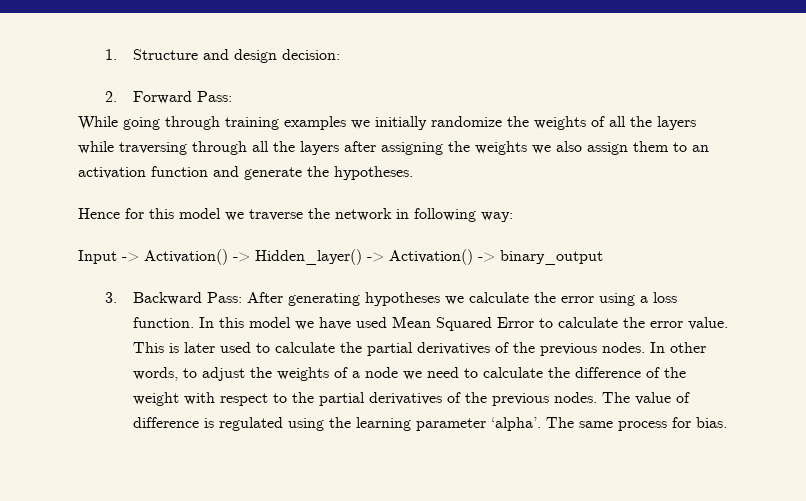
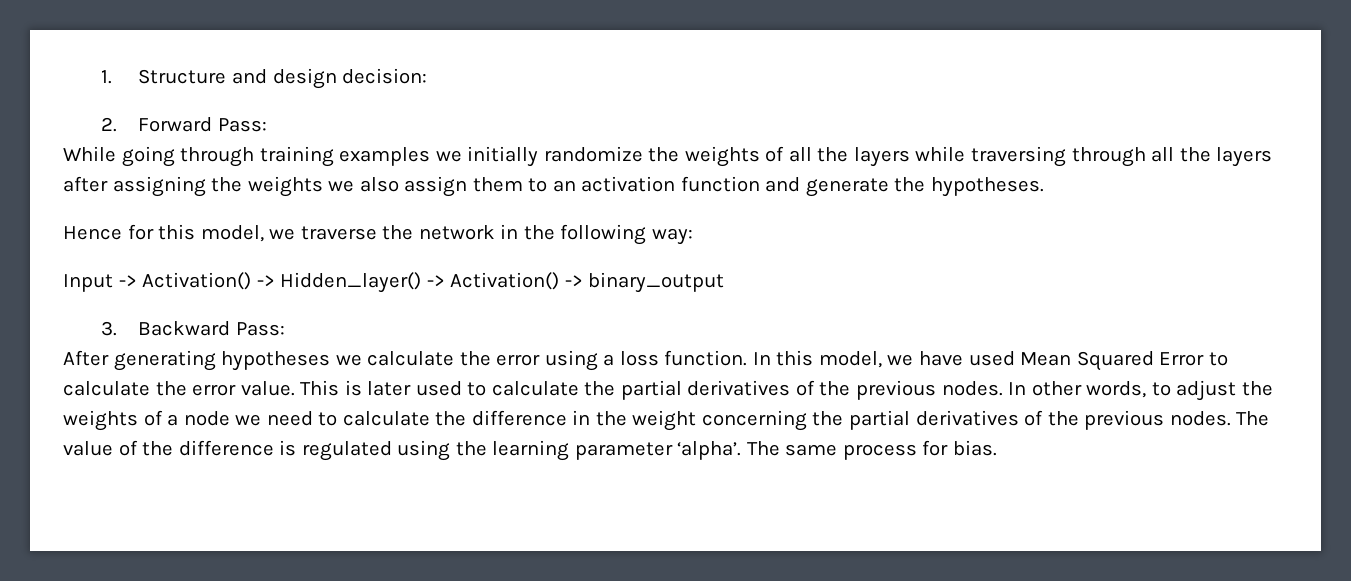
- Hence for this model we traverse the network in following way:
+ Hence for this model, we traverse the network in the following way:
- 3. Backward Pass: After generating hypotheses we calculate the error using a loss function.
+ 3. Backward Pass:
+ After generating hypotheses we calculate the error using a loss function.
- In this model we have used Mean Squared Error to calculate the error value.
+ In this model, we have used Mean Squared Error to calculate the error value.
- In other words, to adjust the weights of a node we need to calculate the difference of the weight with respect to the partial derivatives of the previous nodes.
+ In other words, to adjust the weights of a node we need to calculate the difference in the weight concerning the partial derivatives of the previous nodes.
- The value of difference is regulated using the learning parameter ‘alpha’.
+ The value of the difference is regulated using the learning parameter ‘alpha’.

